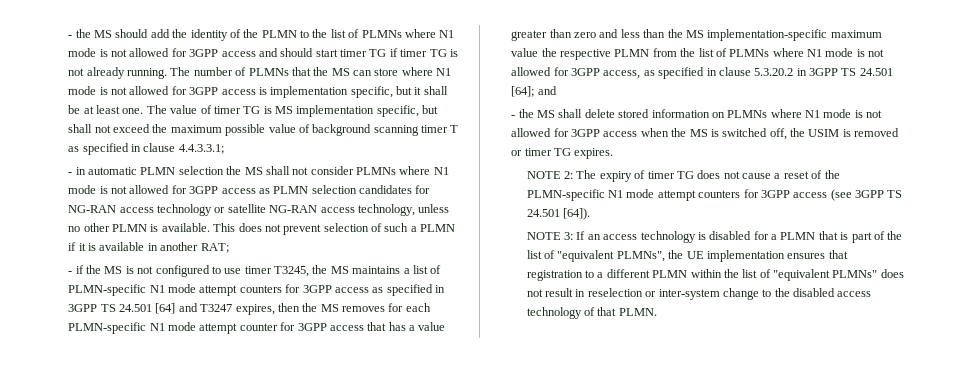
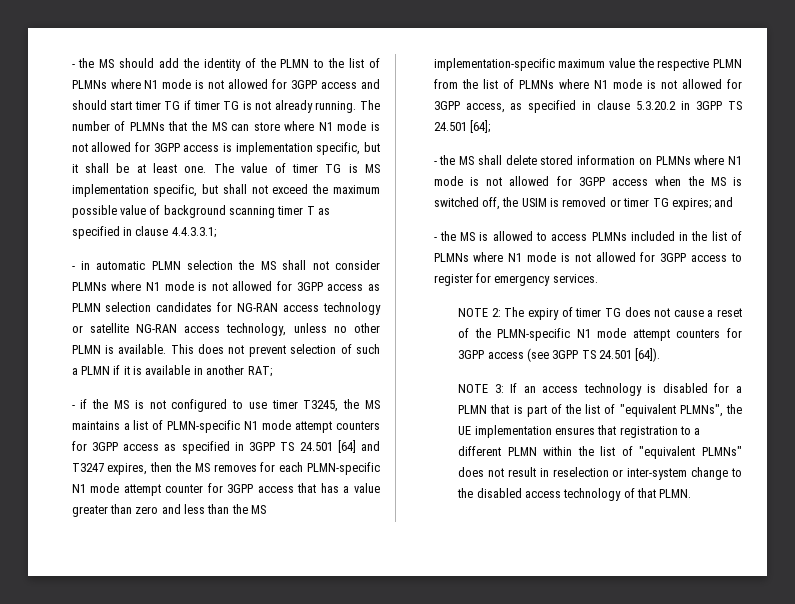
- - if the MS is not configured to use timer T3245, the MS maintains a list of PLMN-specific N1 mode attempt counters for 3GPP access as specified in 3GPP TS 24.501 [64] and T3247 expires, then the MS removes for each PLMN-specific N1 mode attempt counter for 3GPP access that has a value greater than zero and less than the MS implementation-specific maximum value the respective PLMN from the list of PLMNs where N1 mode is not allowed for 3GPP access, as specified in clause 5.3.20.2 in 3GPP TS 24.501 [64]; and
+ - if the MS is not configured to use timer T3245, the MS maintains a list of PLMN-specific N1 mode attempt counters for 3GPP access as specified in 3GPP TS 24.501 [64] and T3247 expires, then the MS removes for each PLMN-specific N1 mode attempt counter for 3GPP access that has a value greater than zero and less than the MS implementation-specific maximum value the respective PLMN from the list of PLMNs where N1 mode is not allowed for 3GPP access, as specified in clause 5.3.20.2 in 3GPP TS 24.501 [64];
- - the MS shall delete stored information on PLMNs where N1 mode is not allowed for 3GPP access when the MS is switched off, the USIM is removed or timer TG expires.
+ - the MS shall delete stored information on PLMNs where N1 mode is not allowed for 3GPP access when the MS is switched off, the USIM is removed or timer TG expires; and
+ - the MS is allowed to access PLMNs included in the list of PLMNs where N1 mode is not allowed for 3GPP access to register for emergency services.

